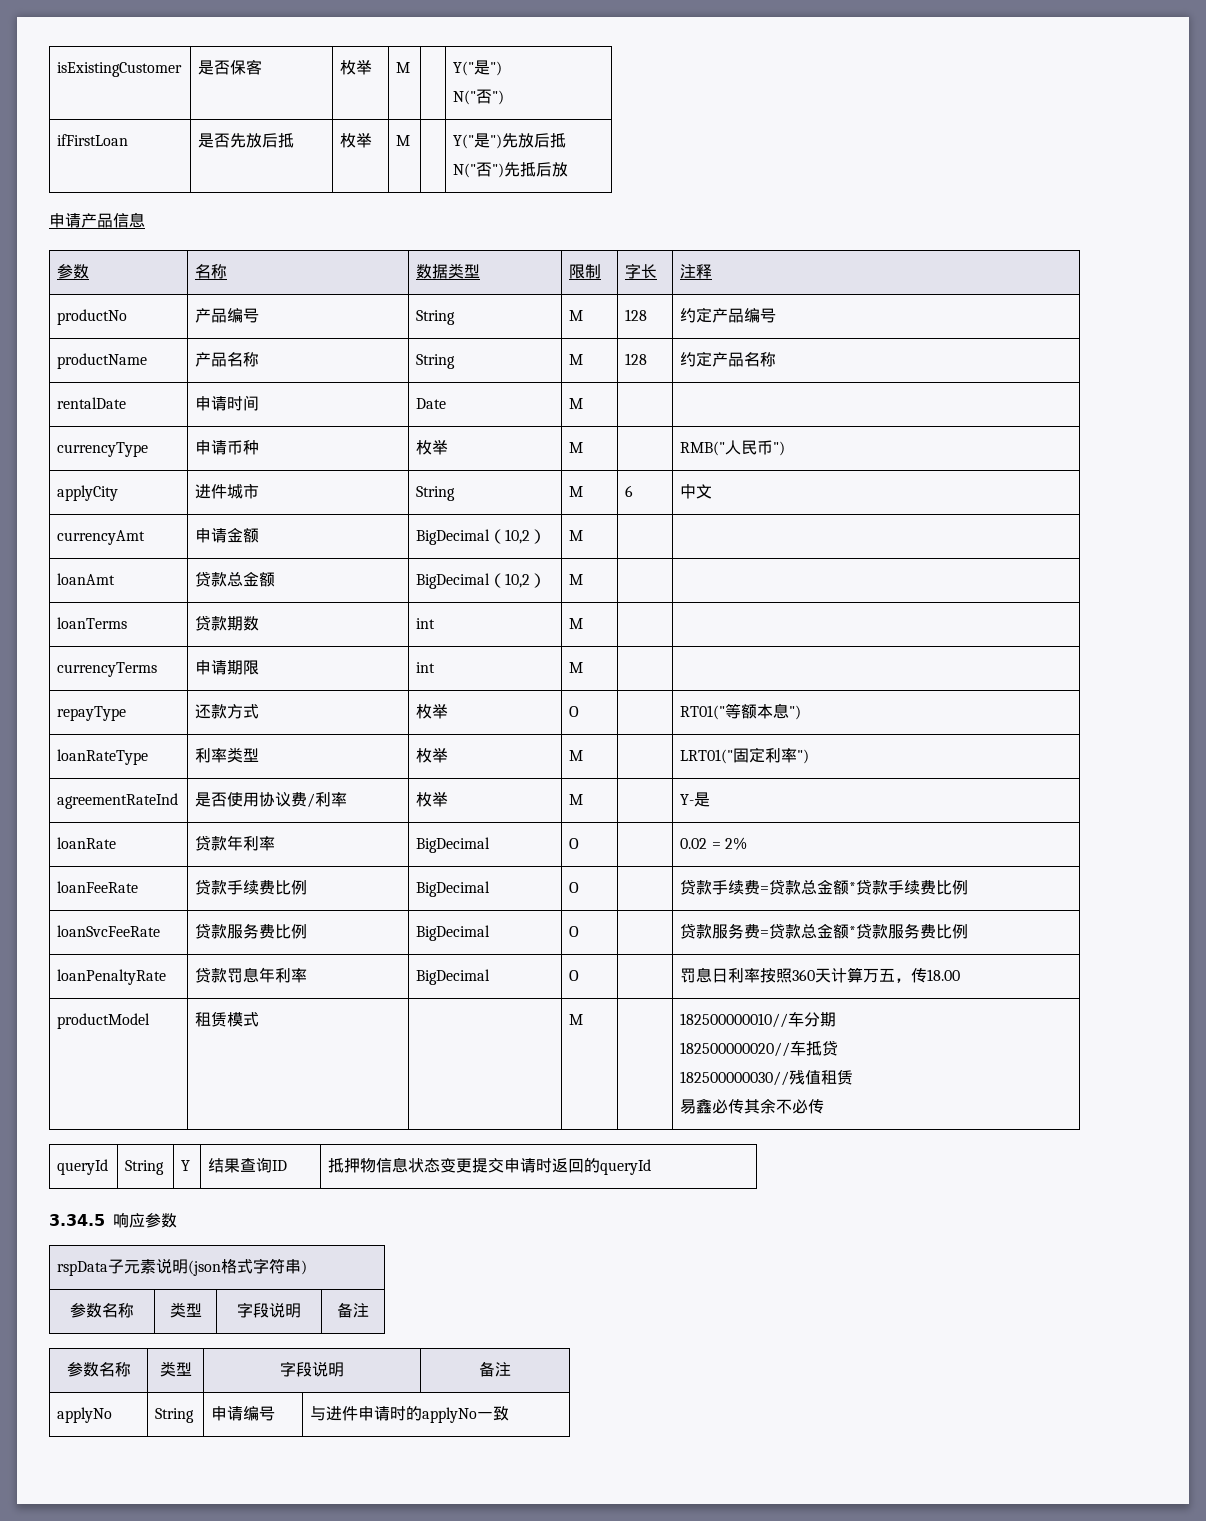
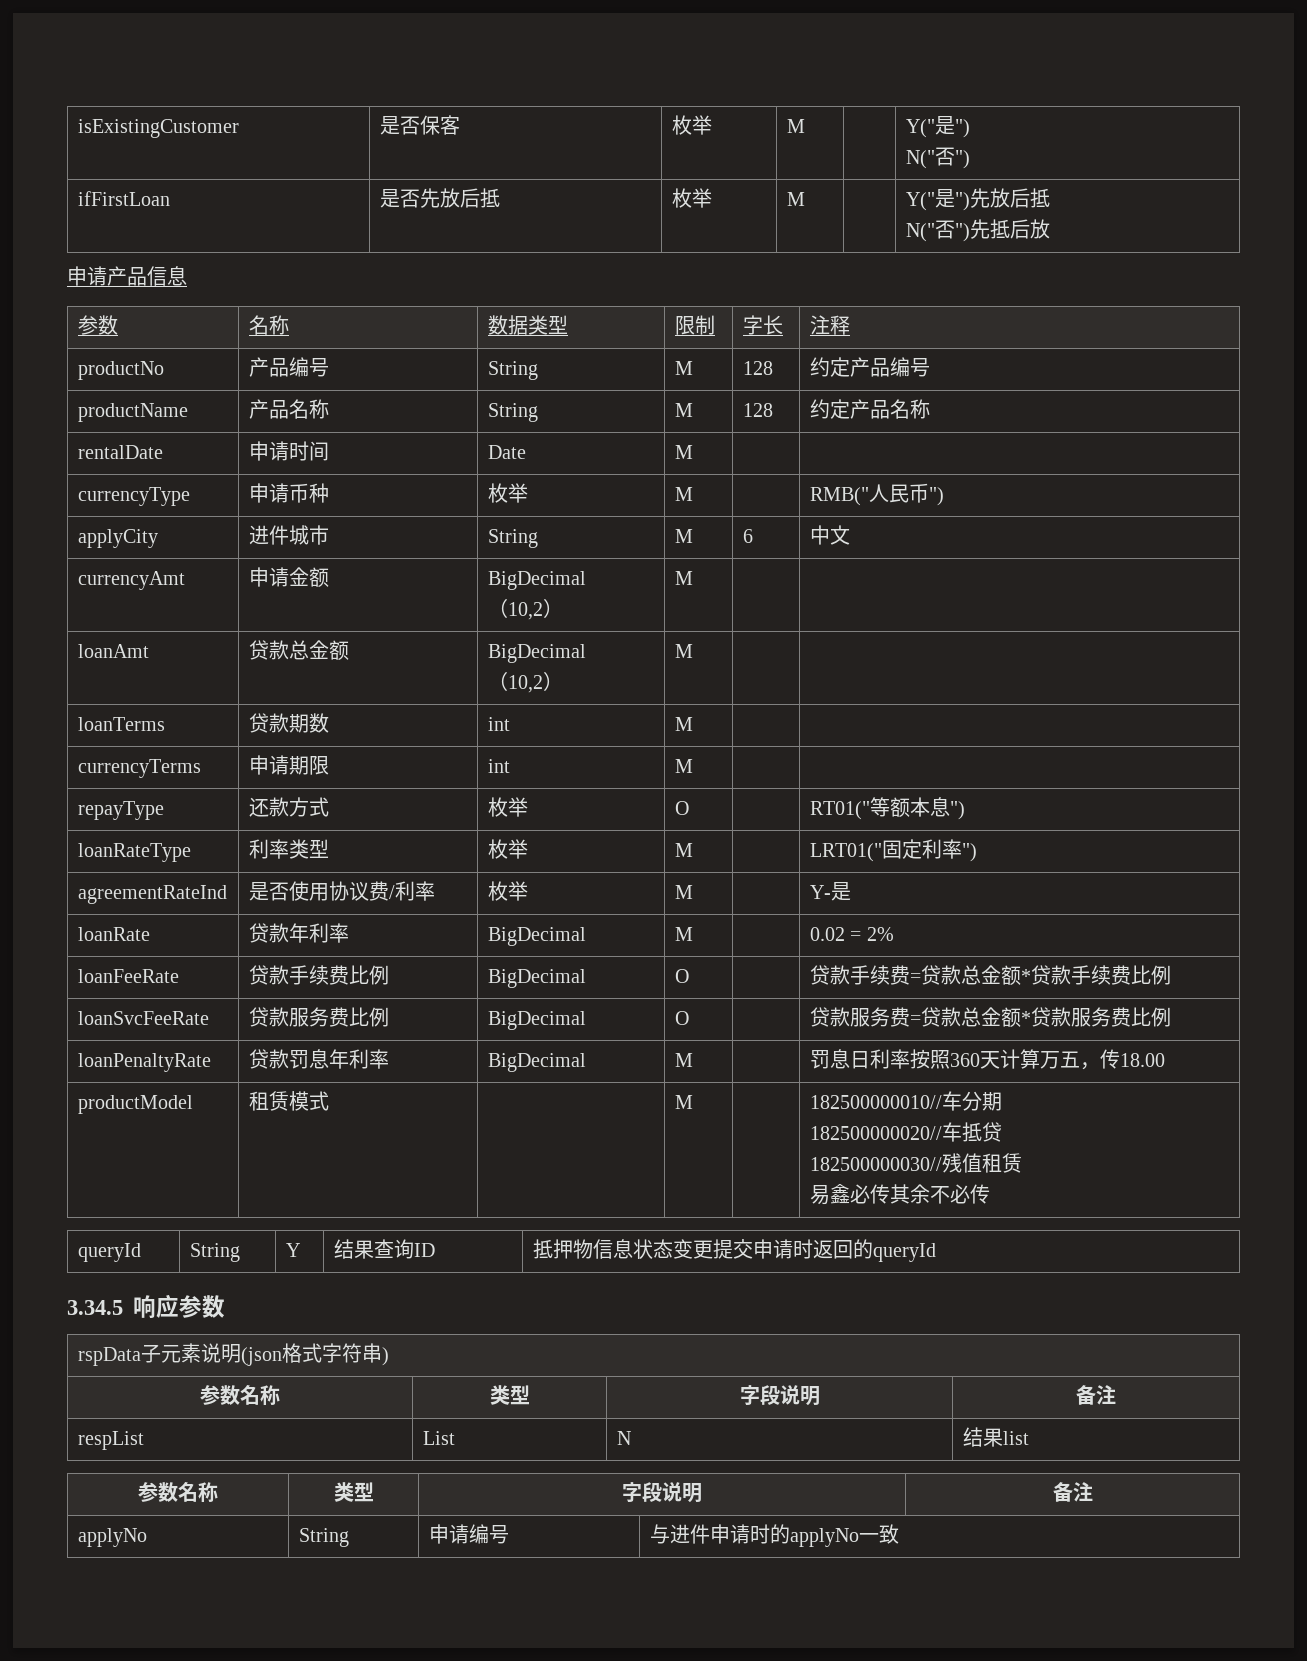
- loanRate | 贷款年利率 | BigDecimal | O | | 0.02 = 2%
+ loanRate | 贷款年利率 | BigDecimal | M | | 0.02 = 2%
- loanPenaltyRate | 贷款罚息年利率 | BigDecimal | O | | 罚息日利率按照360天计算万五，传18.00
+ loanPenaltyRate | 贷款罚息年利率 | BigDecimal | M | | 罚息日利率按照360天计算万五，传18.00
+ respList | List | N | 结果list

